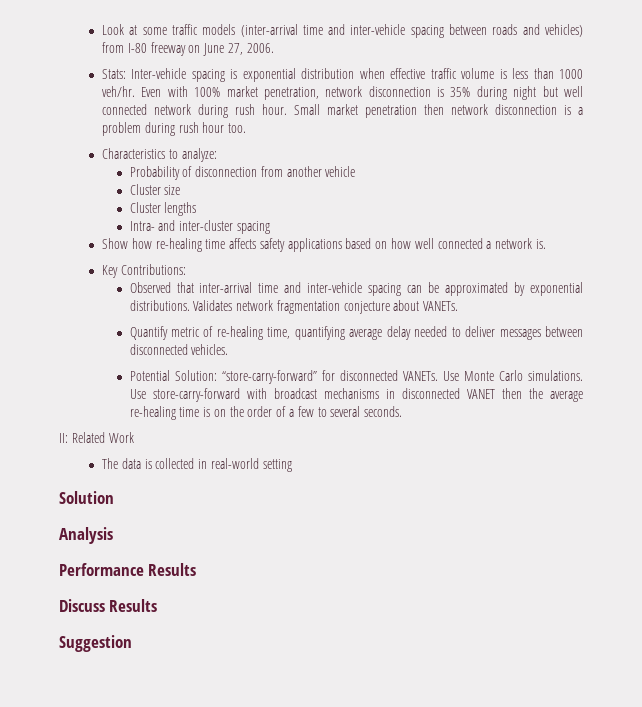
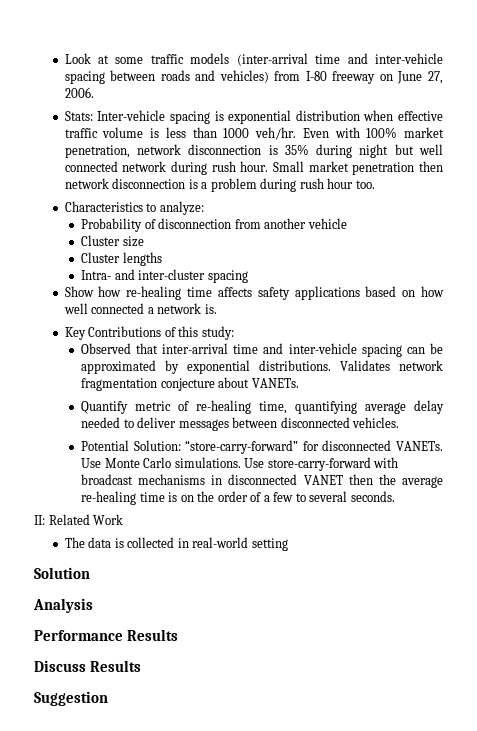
- Key Contributions:
+ Key Contributions of this study:

